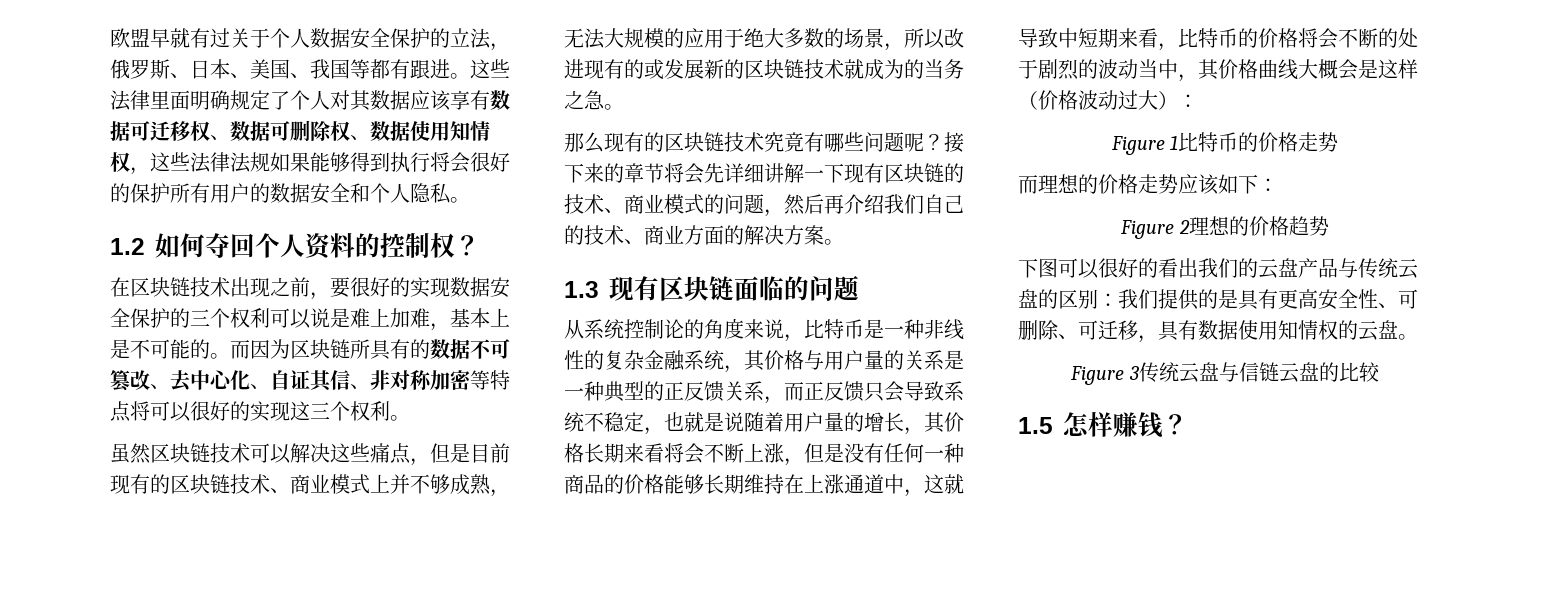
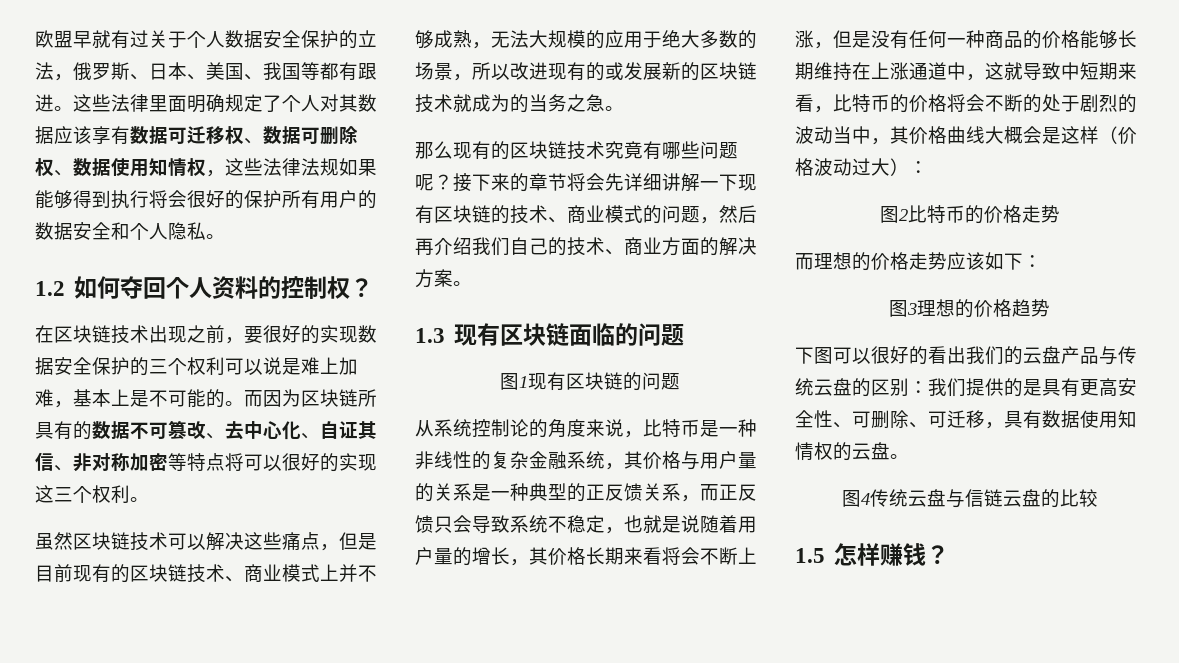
+ 图1现有区块链的问题
- Figure 1比特币的价格走势
+ 图2比特币的价格走势
- Figure 2理想的价格趋势
+ 图3理想的价格趋势
- Figure 3传统云盘与信链云盘的比较
+ 图4传统云盘与信链云盘的比较

